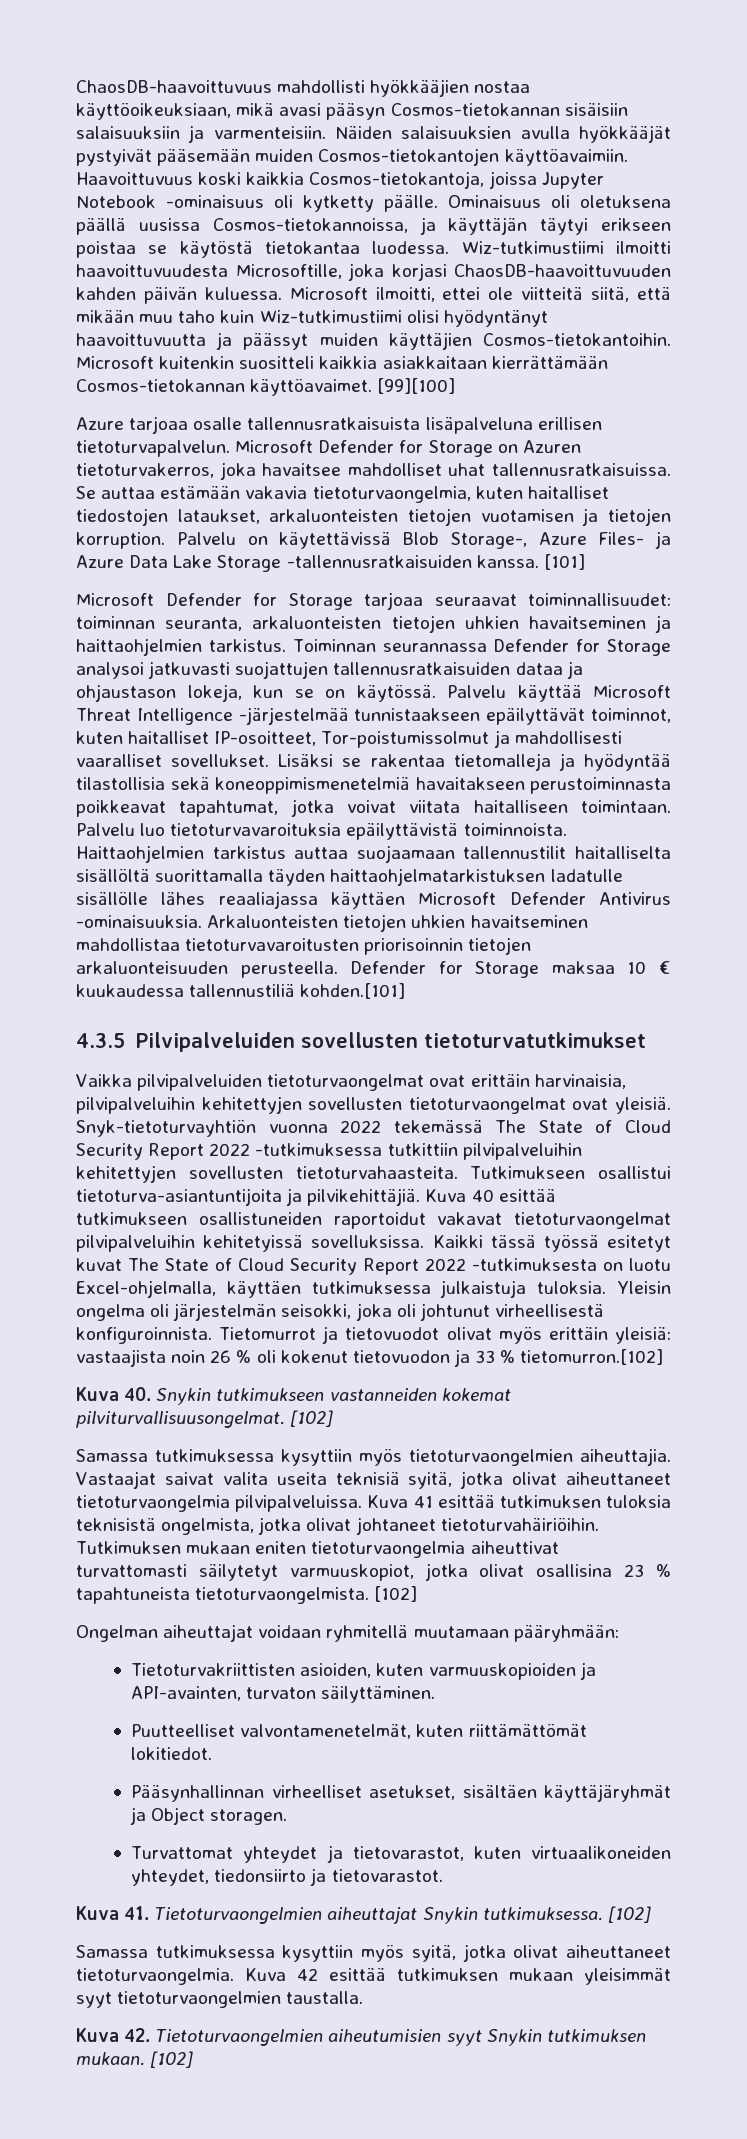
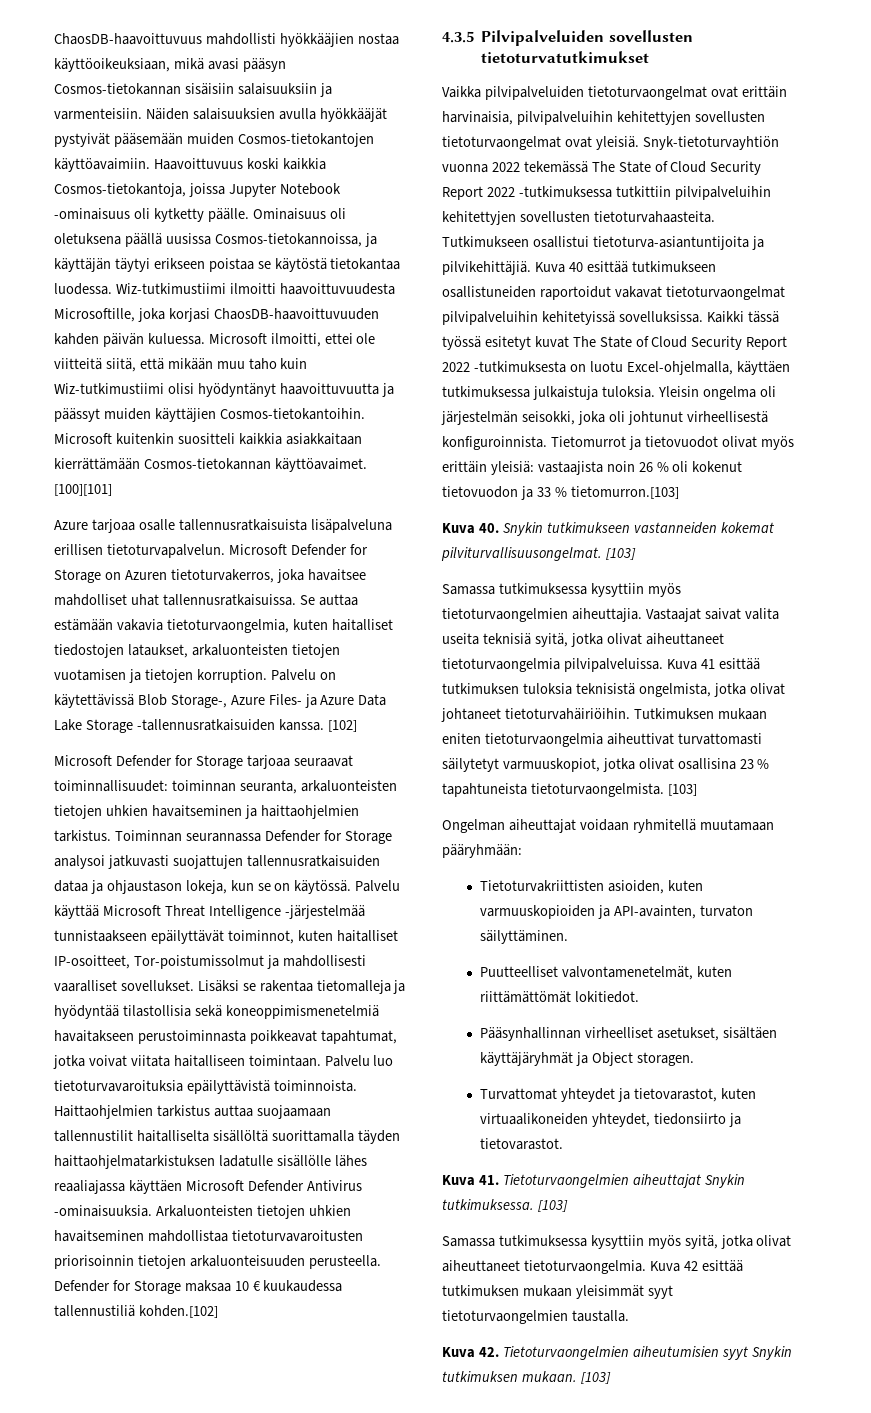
- [99][100]
+ [100][101]
- [101]
+ [102]
- Defender for Storage maksaa 10 € kuukaudessa tallennustiliä kohden.[101]
+ Defender for Storage maksaa 10 € kuukaudessa tallennustiliä kohden.[102]
- Tietomurrot ja tietovuodot olivat myös erittäin yleisiä: vastaajista noin 26 % oli kokenut tietovuodon ja 33 % tietomurron.[102]
+ Tietomurrot ja tietovuodot olivat myös erittäin yleisiä: vastaajista noin 26 % oli kokenut tietovuodon ja 33 % tietomurron.[103]
- Kuva 40. Snykin tutkimukseen vastanneiden kokemat pilviturvallisuusongelmat. [102]
+ Kuva 40. Snykin tutkimukseen vastanneiden kokemat pilviturvallisuusongelmat. [103]
- Tutkimuksen mukaan eniten tietoturvaongelmia aiheuttivat turvattomasti säilytetyt varmuuskopiot, jotka olivat osallisina 23 % tapahtuneista tietoturvaongelmista. [102]
+ Tutkimuksen mukaan eniten tietoturvaongelmia aiheuttivat turvattomasti säilytetyt varmuuskopiot, jotka olivat osallisina 23 % tapahtuneista tietoturvaongelmista. [103]
- Kuva 41. Tietoturvaongelmien aiheuttajat Snykin tutkimuksessa. [102]
+ Kuva 41. Tietoturvaongelmien aiheuttajat Snykin tutkimuksessa. [103]
- Kuva 42. Tietoturvaongelmien aiheutumisien syyt Snykin tutkimuksen mukaan. [102]
+ Kuva 42. Tietoturvaongelmien aiheutumisien syyt Snykin tutkimuksen mukaan. [103]

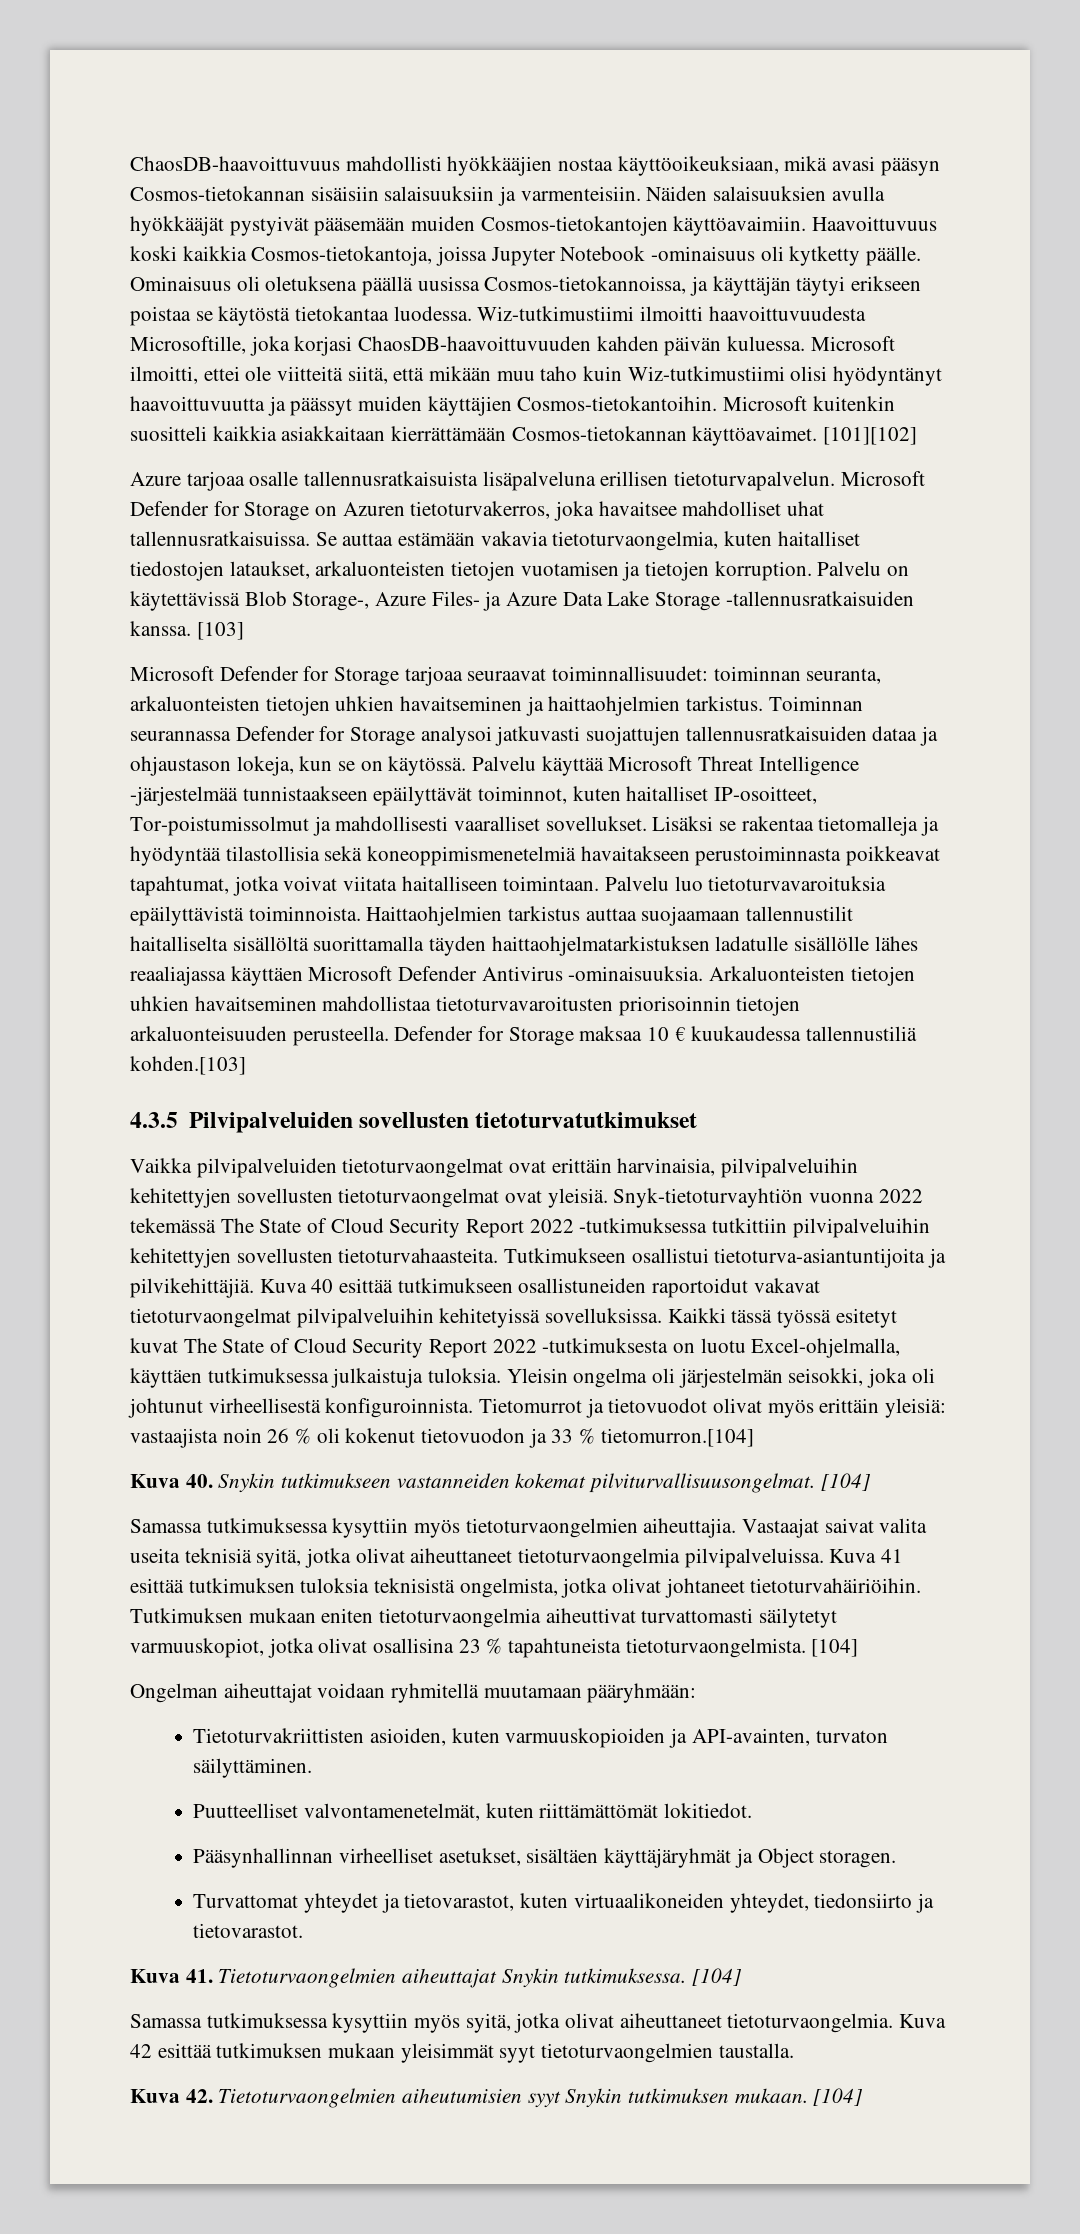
- [100][101]
+ [101][102]
- [102]
+ [103]
- Defender for Storage maksaa 10 € kuukaudessa tallennustiliä kohden.[102]
+ Defender for Storage maksaa 10 € kuukaudessa tallennustiliä kohden.[103]
- Tietomurrot ja tietovuodot olivat myös erittäin yleisiä: vastaajista noin 26 % oli kokenut tietovuodon ja 33 % tietomurron.[103]
+ Tietomurrot ja tietovuodot olivat myös erittäin yleisiä: vastaajista noin 26 % oli kokenut tietovuodon ja 33 % tietomurron.[104]
- Kuva 40. Snykin tutkimukseen vastanneiden kokemat pilviturvallisuusongelmat. [103]
+ Kuva 40. Snykin tutkimukseen vastanneiden kokemat pilviturvallisuusongelmat. [104]
- Tutkimuksen mukaan eniten tietoturvaongelmia aiheuttivat turvattomasti säilytetyt varmuuskopiot, jotka olivat osallisina 23 % tapahtuneista tietoturvaongelmista. [103]
+ Tutkimuksen mukaan eniten tietoturvaongelmia aiheuttivat turvattomasti säilytetyt varmuuskopiot, jotka olivat osallisina 23 % tapahtuneista tietoturvaongelmista. [104]
- Kuva 41. Tietoturvaongelmien aiheuttajat Snykin tutkimuksessa. [103]
+ Kuva 41. Tietoturvaongelmien aiheuttajat Snykin tutkimuksessa. [104]
- Kuva 42. Tietoturvaongelmien aiheutumisien syyt Snykin tutkimuksen mukaan. [103]
+ Kuva 42. Tietoturvaongelmien aiheutumisien syyt Snykin tutkimuksen mukaan. [104]

